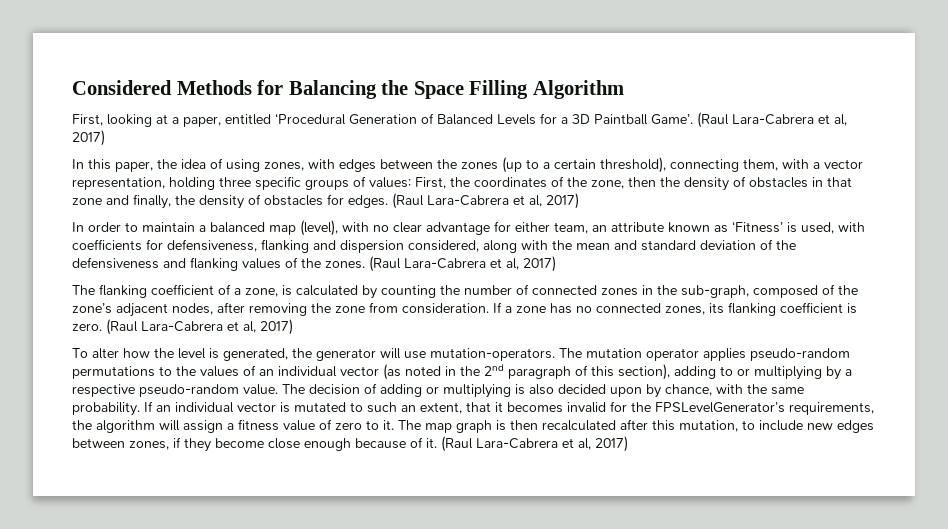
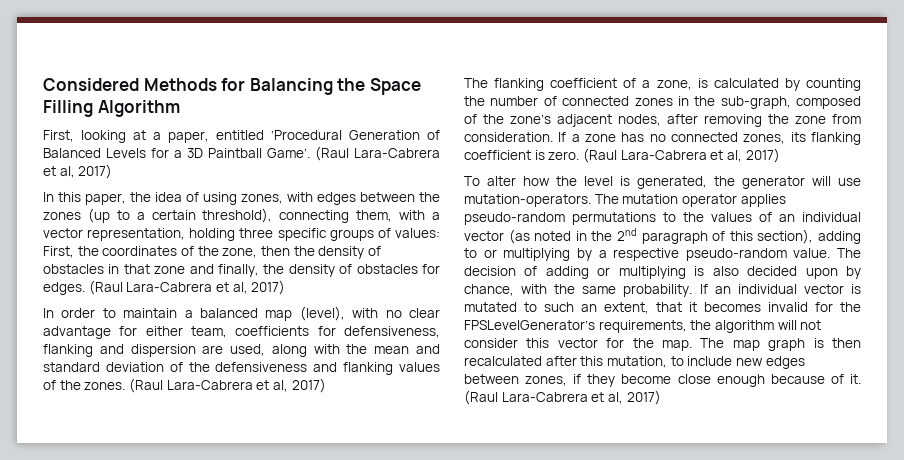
- In order to maintain a balanced map (level), with no clear advantage for either team, an attribute known as ‘Fitness’ is used, with coefficients for defensiveness, flanking and dispersion considered, along with the mean and standard deviation of the defensiveness and flanking values of the zones.
+ In order to maintain a balanced map (level), with no clear advantage for either team, coefficients for defensiveness, flanking and dispersion are used, along with the mean and standard deviation of the defensiveness and flanking values of the zones.
- If an individual vector is mutated to such an extent, that it becomes invalid for the FPSLevelGenerator’s requirements, the algorithm will assign a fitness value of zero to it.
+ If an individual vector is mutated to such an extent, that it becomes invalid for the FPSLevelGenerator’s requirements, the algorithm will not consider this vector for the map.

